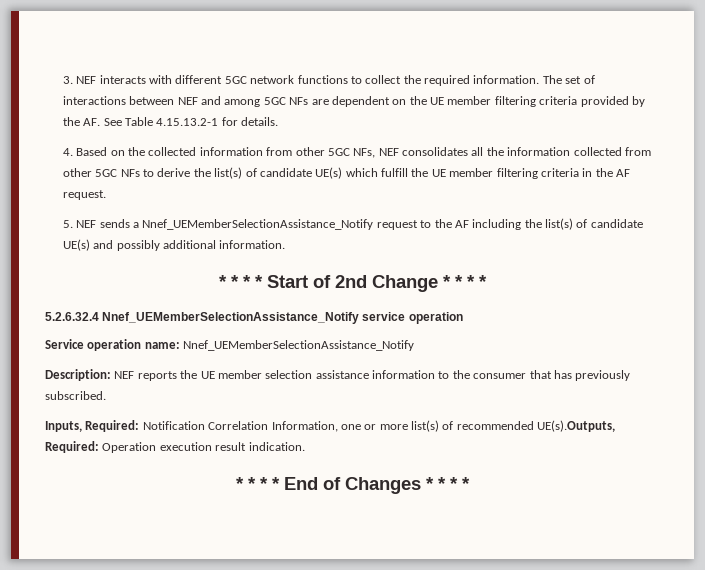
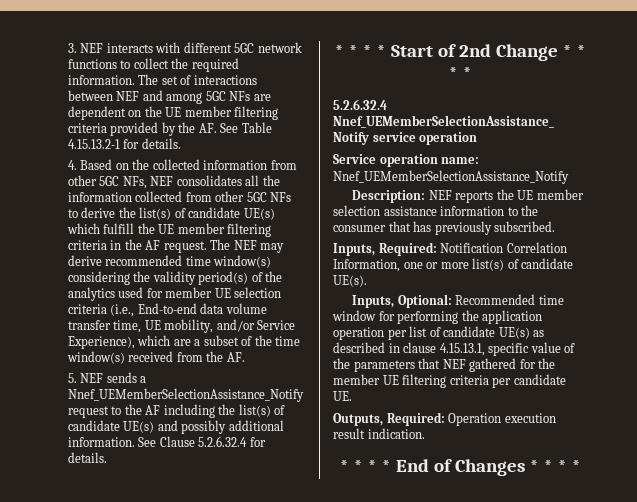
+ The NEF may derive recommended time window(s) considering the validity period(s) of the analytics used for member UE selection criteria (i.e., End-to-end data volume transfer time, UE mobility, and/or Service Experience), which are a subset of the time window(s) received from the AF.
+ See Clause 5.2.6.32.4 for details.
- Inputs, Required: Notification Correlation Information, one or more list(s) of recommended UE(s).Outputs, Required: Operation execution result indication.
+ Inputs, Required: Notification Correlation Information, one or more list(s) of candidate UE(s).
+ Inputs, Optional: Recommended time window for performing the application operation per list of candidate UE(s) as described in clause 4.15.13.1, specific value of the parameters that NEF gathered for the member UE filtering criteria per candidate UE.
+ Outputs, Required: Operation execution result indication.

